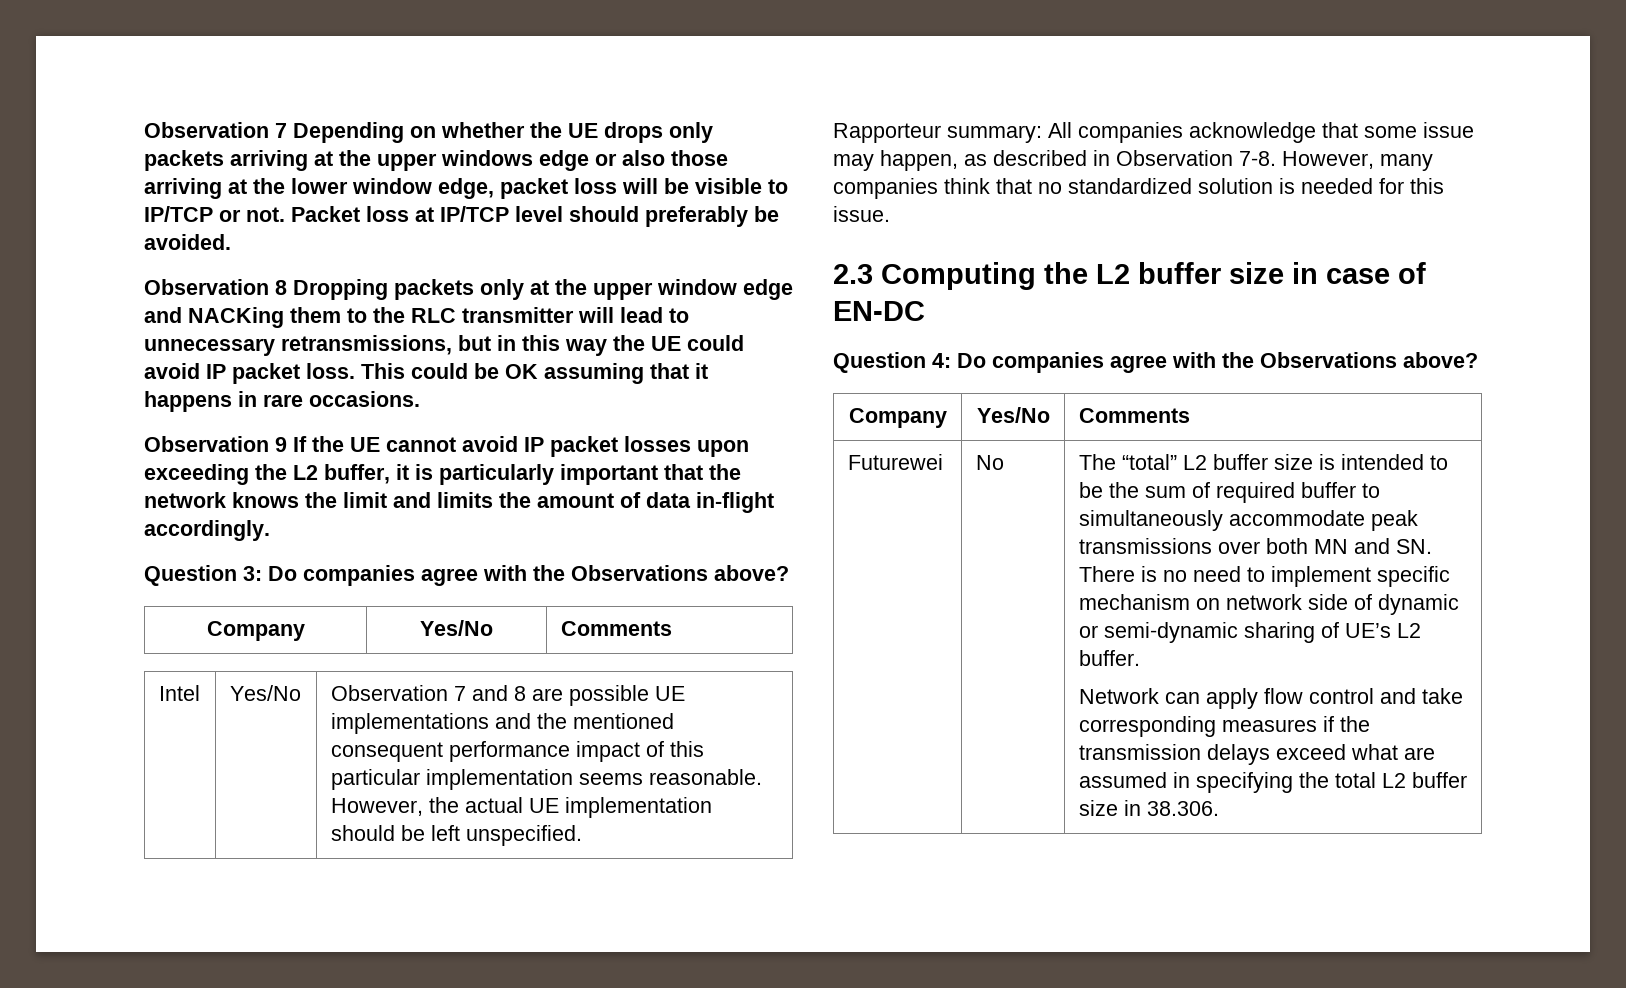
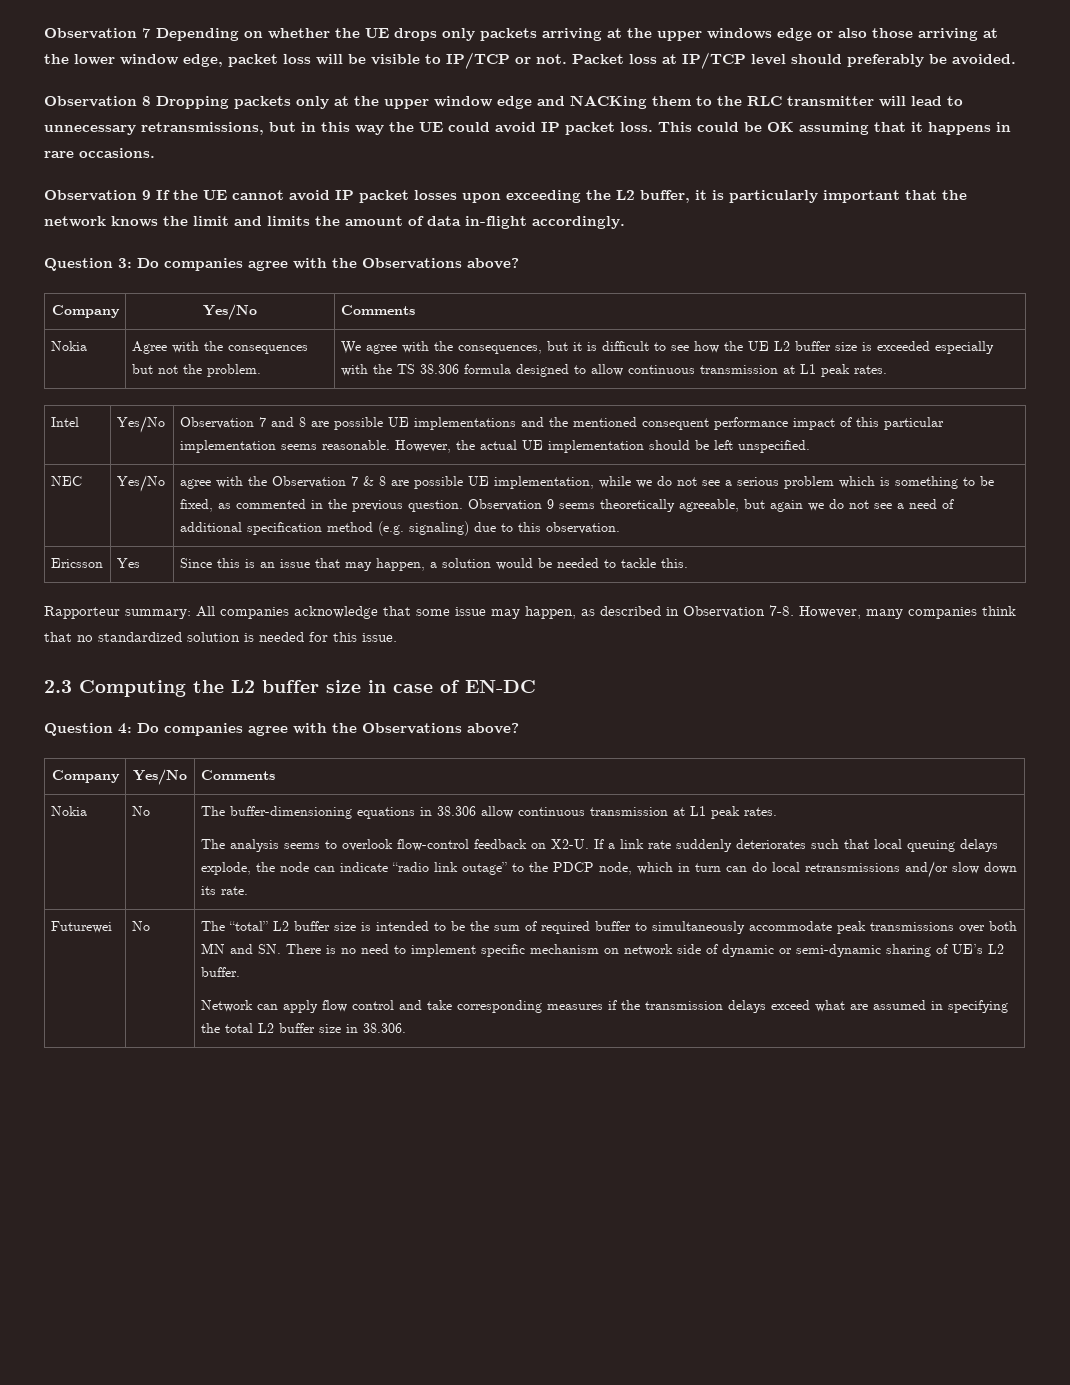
+ Nokia | Agree with the consequences but not the problem. | We agree with the consequences, but it is difficult to see how the UE L2 buffer size is exceeded especially with the TS 38.306 formula designed to allow continuous transmission at L1 peak rates.
+ NEC | Yes/No | agree with the Observation 7 & 8 are possible UE implementation, while we do not see a serious problem which is something to be fixed, as commented in the previous question. Observation 9 seems theoretically agreeable, but again we do not see a need of additional specification method (e.g. signaling) due to this observation.
+ Ericsson | Yes | Since this is an issue that may happen, a solution would be needed to tackle this.
+ Nokia | No | The buffer-dimensioning equations in 38.306 allow continuous transmission at L1 peak rates.
+ The analysis seems to overlook flow-control feedback on X2-U. If a link rate suddenly deteriorates such that local queuing delays explode, the node can indicate “radio link outage” to the PDCP node, which in turn can do local retransmissions and/or slow down its rate.

